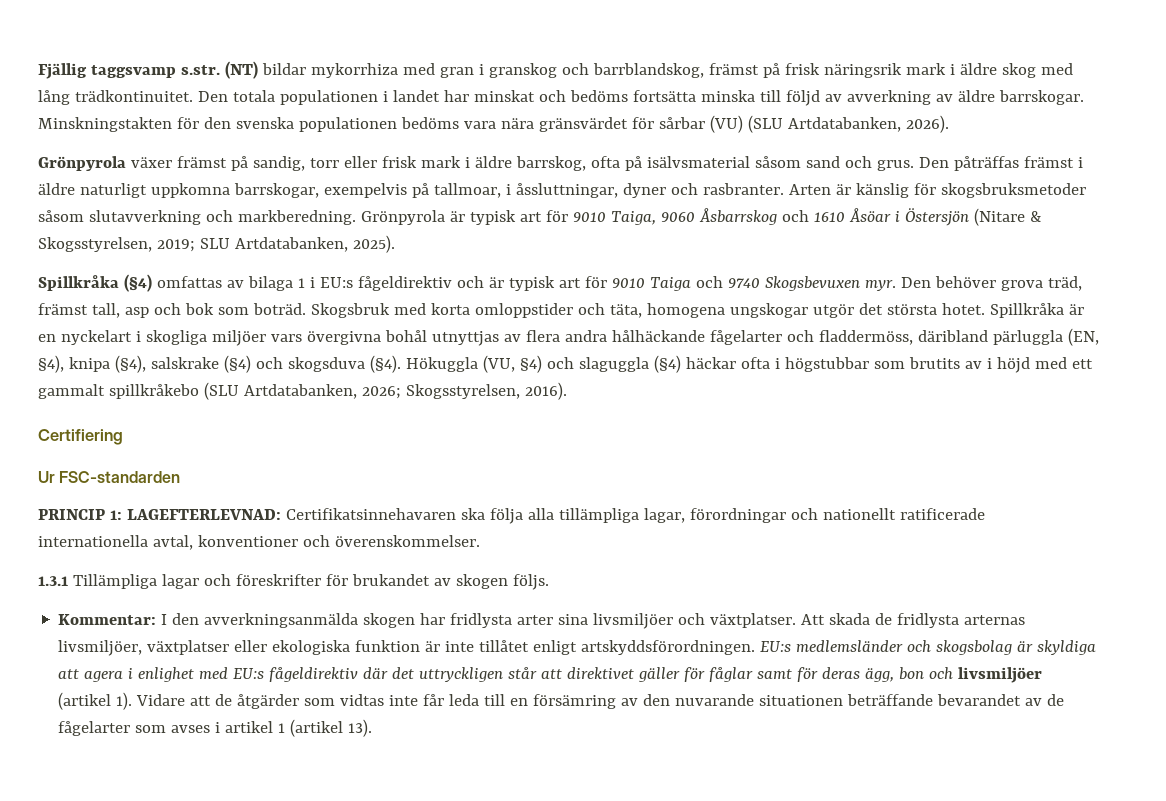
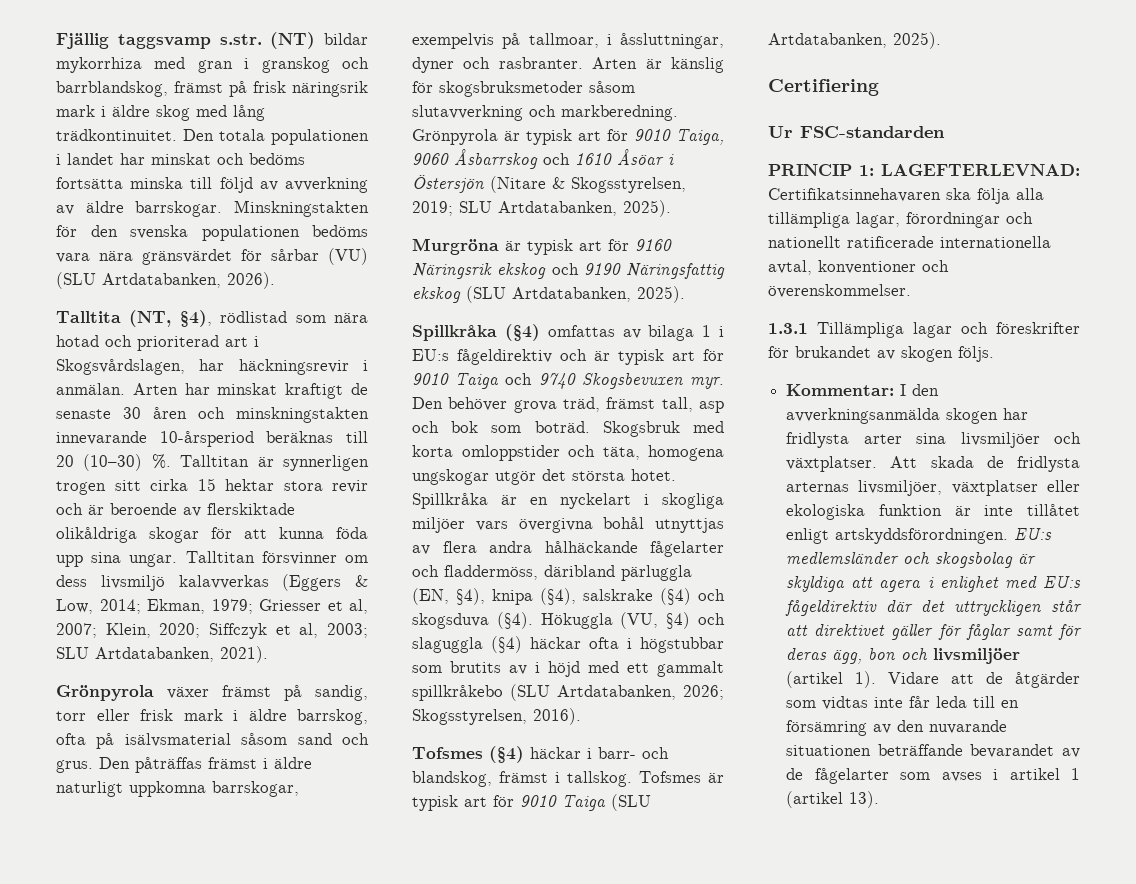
+ Talltita (NT, §4), rödlistad som nära hotad och prioriterad art i Skogsvårdslagen, har häckningsrevir i anmälan. Arten har minskat kraftigt de senaste 30 åren och minskningstakten innevarande 10-årsperiod beräknas till 20 (10–30) %. Talltitan är synnerligen trogen sitt cirka 15 hektar stora revir och är beroende av flerskiktade olikåldriga skogar för att kunna föda upp sina ungar. Talltitan försvinner om dess livsmiljö kalavverkas (Eggers & Low, 2014; Ekman, 1979; Griesser et al, 2007; Klein, 2020; Siffczyk et al, 2003; SLU Artdatabanken, 2021).
+ Murgröna är typisk art för 9160 Näringsrik ekskog och 9190 Näringsfattig ekskog (SLU Artdatabanken, 2025).
+ Tofsmes (§4) häckar i barr- och blandskog, främst i tallskog. Tofsmes är typisk art för 9010 Taiga (SLU Artdatabanken, 2025).

